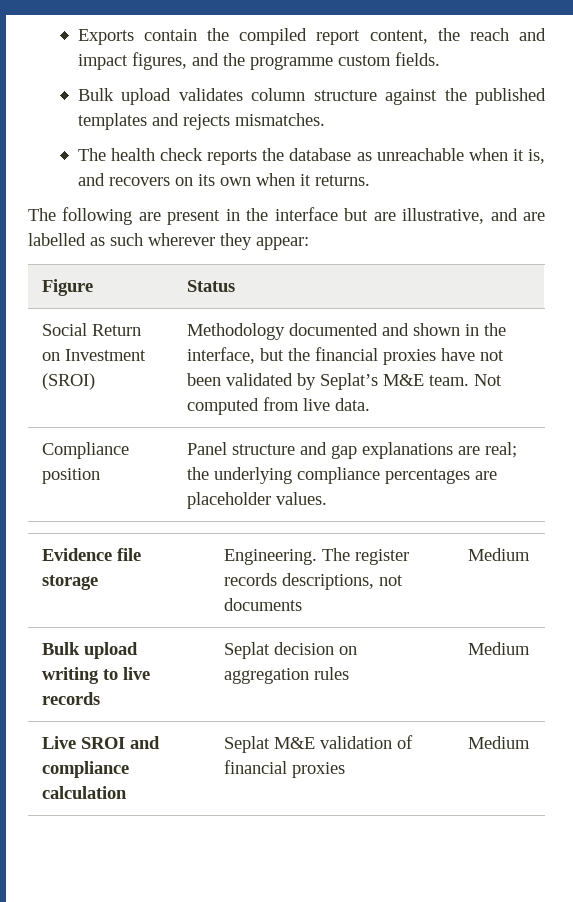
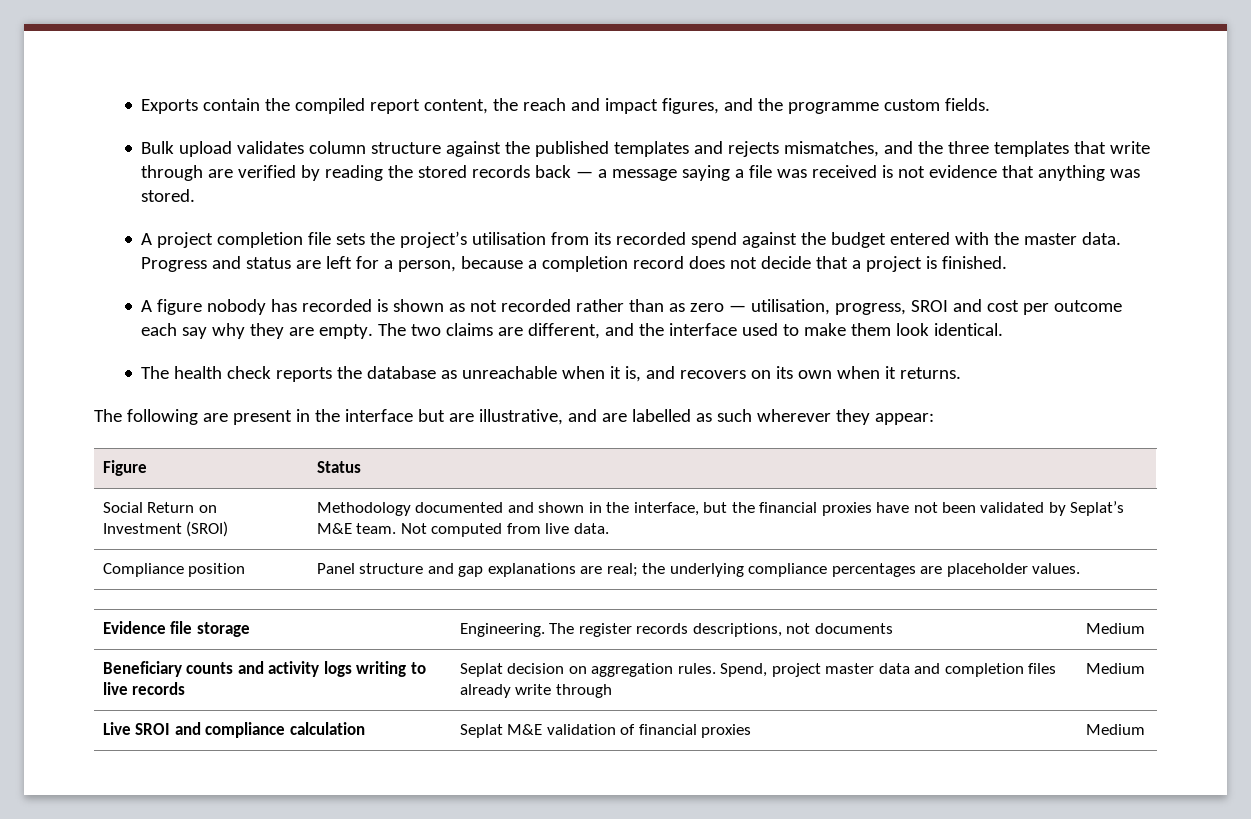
- Bulk upload validates column structure against the published templates and rejects mismatches.
+ Bulk upload validates column structure against the published templates and rejects mismatches, and the three templates that write through are verified by reading the stored records back — a message saying a file was received is not evidence that anything was stored.
+ A project completion file sets the project’s utilisation from its recorded spend against the budget entered with the master data. Progress and status are left for a person, because a completion record does not decide that a project is finished.
+ A figure nobody has recorded is shown as not recorded rather than as zero — utilisation, progress, SROI and cost per outcome each say why they are empty. The two claims are different, and the interface used to make them look identical.
- Bulk upload writing to live records | Seplat decision on aggregation rules | Medium
+ Beneficiary counts and activity logs writing to live records | Seplat decision on aggregation rules. Spend, project master data and completion files already write through | Medium

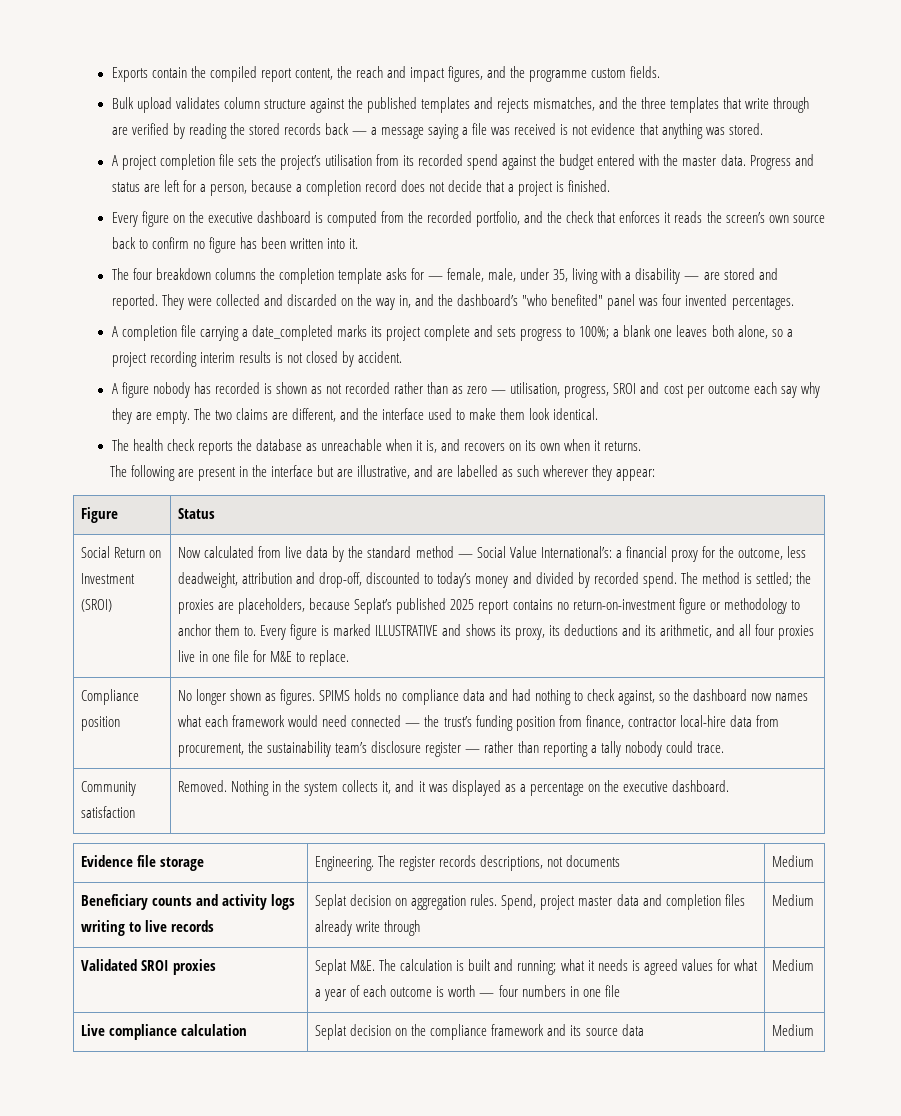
+ Every figure on the executive dashboard is computed from the recorded portfolio, and the check that enforces it reads the screen’s own source back to confirm no figure has been written into it.
+ The four breakdown columns the completion template asks for — female, male, under 35, living with a disability — are stored and reported. They were collected and discarded on the way in, and the dashboard’s "who benefited" panel was four invented percentages.
+ A completion file carrying a date_completed marks its project complete and sets progress to 100%; a blank one leaves both alone, so a project recording interim results is not closed by accident.
- Methodology documented and shown in the interface, but the financial proxies have not been validated by Seplat’s M&E team. Not computed from live data.
- Compliance position | Panel structure and gap explanations are real; the underlying compliance percentages are placeholder values.
+ Now calculated from live data by the standard method — Social Value International’s: a financial proxy for the outcome, less deadweight, attribution and drop-off, discounted to today’s money and divided by recorded spend. The method is settled; the proxies are placeholders, because Seplat’s published 2025 report contains no return-on-investment figure or methodology to anchor them to. Every figure is marked ILLUSTRATIVE and shows its proxy, its deductions and its arithmetic, and all four proxies live in one file for M&E to replace.
+ Compliance position | No longer shown as figures. SPIMS holds no compliance data and had nothing to check against, so the dashboard now names what each framework would need connected — the trust’s funding position from finance, contractor local-hire data from procurement, the sustainability team’s disclosure register — rather than reporting a tally nobody could trace.
+ Community satisfaction | Removed. Nothing in the system collects it, and it was displayed as a percentage on the executive dashboard.
+ Validated SROI proxies | Seplat M&E. The calculation is built and running; what it needs is agreed values for what a year of each outcome is worth — four numbers in one file | Medium
- Live SROI and compliance calculation | Seplat M&E validation of financial proxies | Medium
+ Live compliance calculation | Seplat decision on the compliance framework and its source data | Medium

